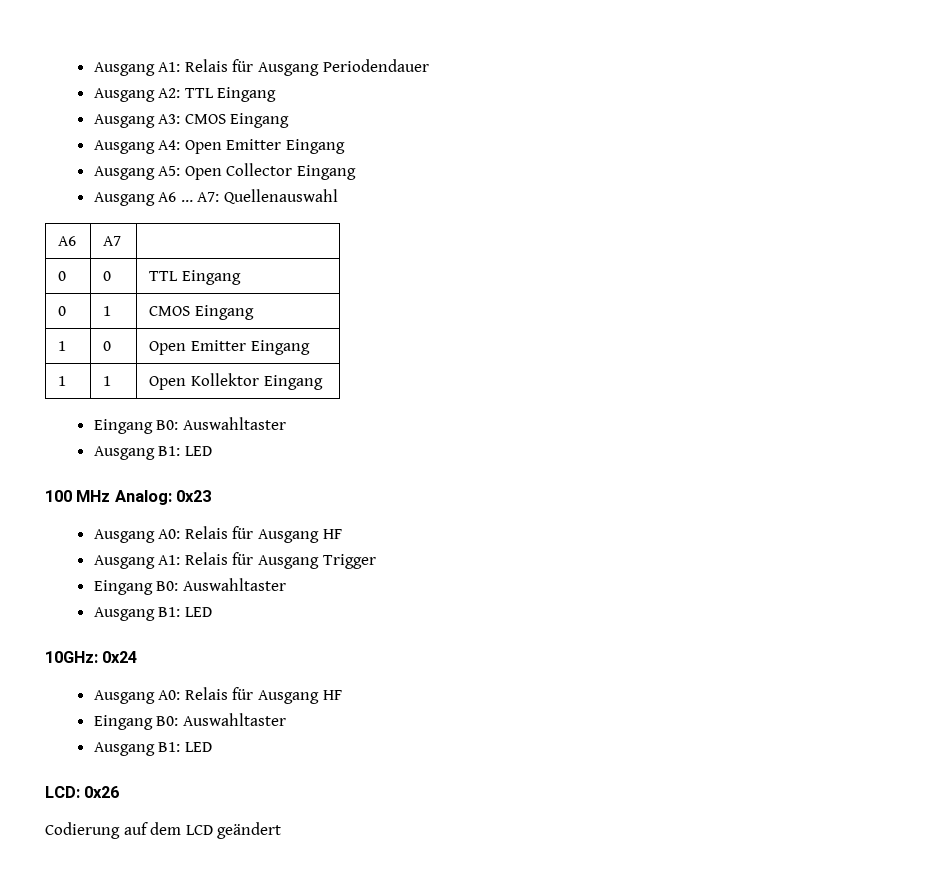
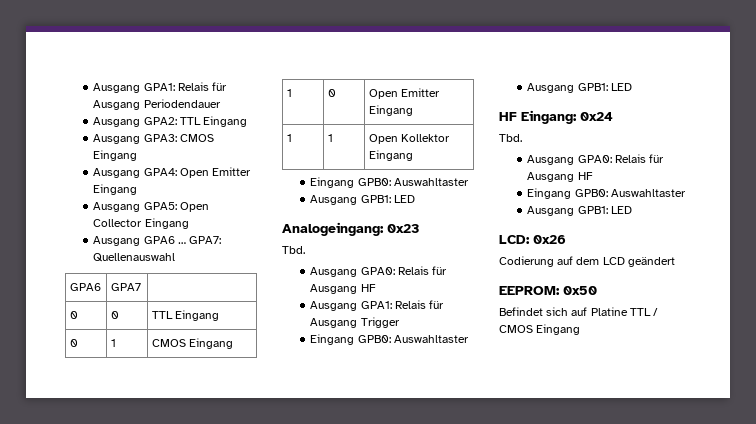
- Ausgang A1: Relais für Ausgang Periodendauer
+ Ausgang GPA1: Relais für Ausgang Periodendauer
- Ausgang A2: TTL Eingang
+ Ausgang GPA2: TTL Eingang
- Ausgang A3: CMOS Eingang
+ Ausgang GPA3: CMOS Eingang
- Ausgang A4: Open Emitter Eingang
+ Ausgang GPA4: Open Emitter Eingang
- Ausgang A5: Open Collector Eingang
+ Ausgang GPA5: Open Collector Eingang
- Ausgang A6 … A7: Quellenauswahl
+ Ausgang GPA6 … GPA7: Quellenauswahl
- A6 | A7 |
+ GPA6 | GPA7 |
  1 | 1 | Open Kollektor Eingang
- Eingang B0: Auswahltaster
- Ausgang B1: LED
- 100 MHz Analog: 0x23
- Ausgang A0: Relais für Ausgang HF
+ Eingang GPB0: Auswahltaster
+ Ausgang GPB1: LED
+ Analogeingang: 0x23
+ Tbd.
+ Ausgang GPA0: Relais für Ausgang HF
- Ausgang A1: Relais für Ausgang Trigger
- Eingang B0: Auswahltaster
- Ausgang B1: LED
- 10GHz: 0x24
- Ausgang A0: Relais für Ausgang HF
- Eingang B0: Auswahltaster
- Ausgang B1: LED
+ Ausgang GPA1: Relais für Ausgang Trigger
+ Eingang GPB0: Auswahltaster
+ Ausgang GPB1: LED
+ HF Eingang: 0x24
+ Tbd.
+ Ausgang GPA0: Relais für Ausgang HF
+ Eingang GPB0: Auswahltaster
+ Ausgang GPB1: LED
+ EEPROM: 0x50
+ Befindet sich auf Platine TTL / CMOS Eingang

